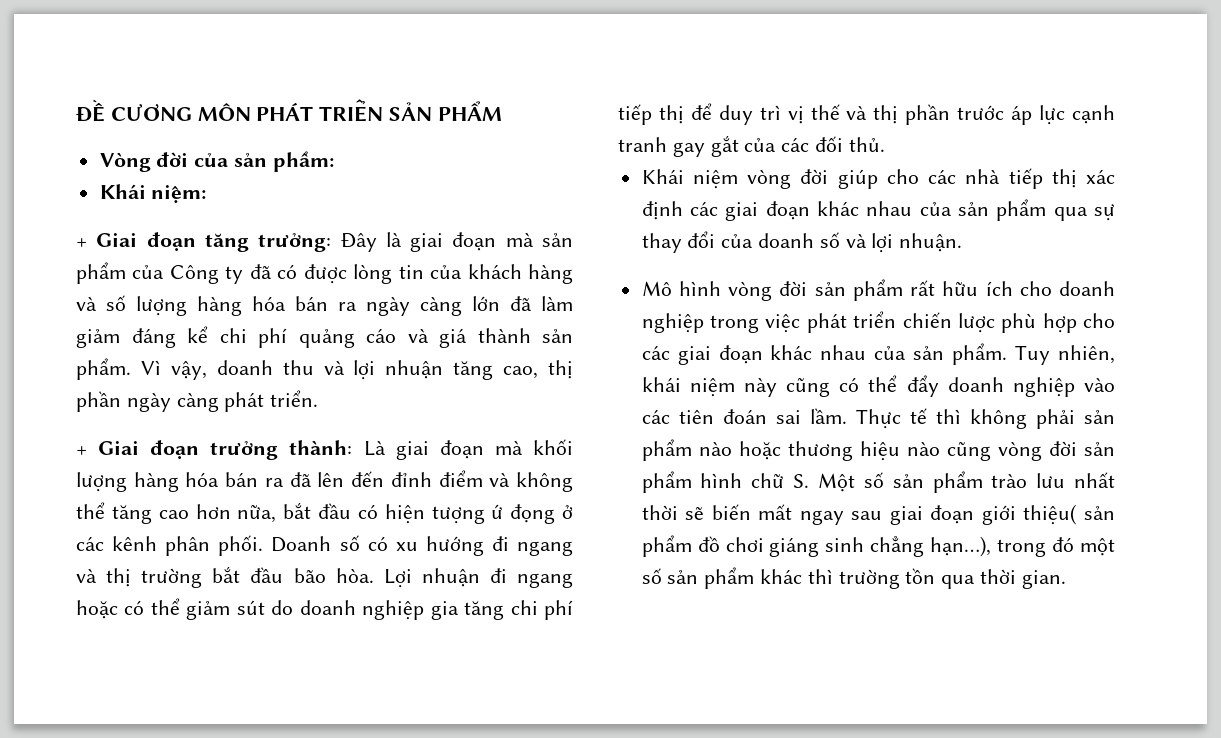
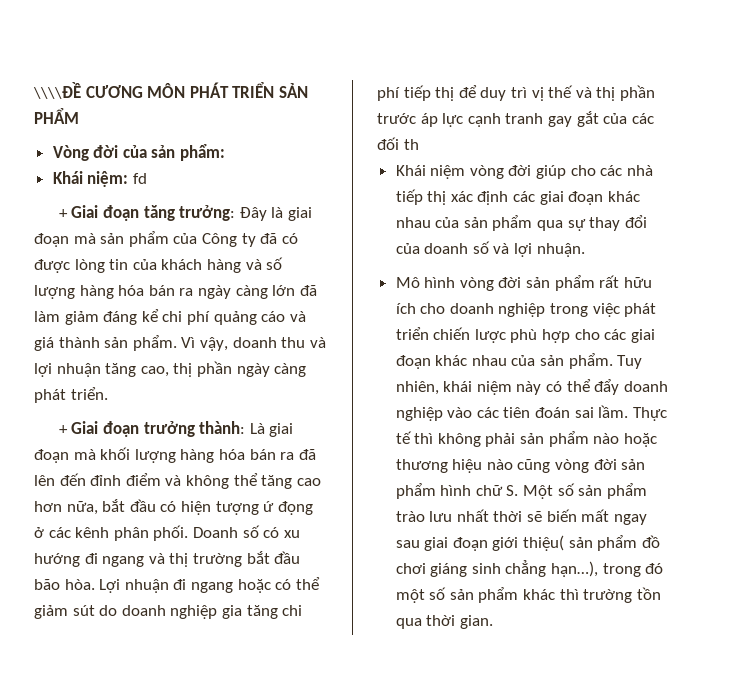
- ĐỀ CƯƠNG MÔN PHÁT TRIỂN SẢN PHẨM
+ \\\\ĐỀ CƯƠNG MÔN PHÁT TRIỂN SẢN PHẨM
- Khái niệm:
+ Khái niệm: fd
- Lợi nhuận đi ngang hoặc có thể giảm sút do doanh nghiệp gia tăng chi phí tiếp thị để duy trì vị thế và thị phần trước áp lực cạnh tranh gay gắt của các đối thủ.
+ Lợi nhuận đi ngang hoặc có thể giảm sút do doanh nghiệp gia tăng chi phí tiếp thị để duy trì vị thế và thị phần trước áp lực cạnh tranh gay gắt của các đối th
- Tuy nhiên, khái niệm này cũng có thể đẩy doanh nghiệp vào các tiên đoán sai lầm.
+ Tuy nhiên, khái niệm này có thể đẩy doanh nghiệp vào các tiên đoán sai lầm.

